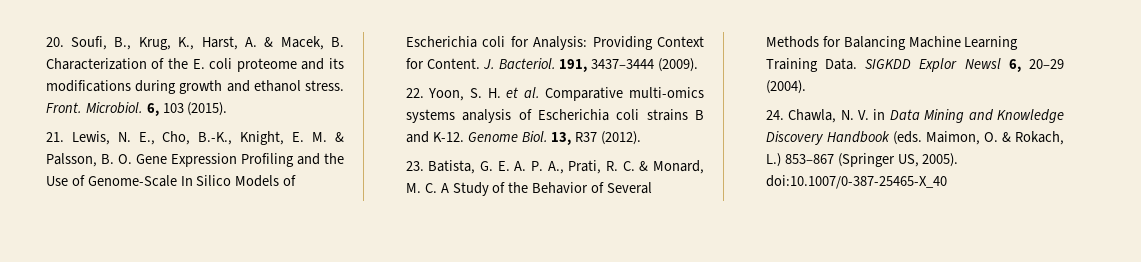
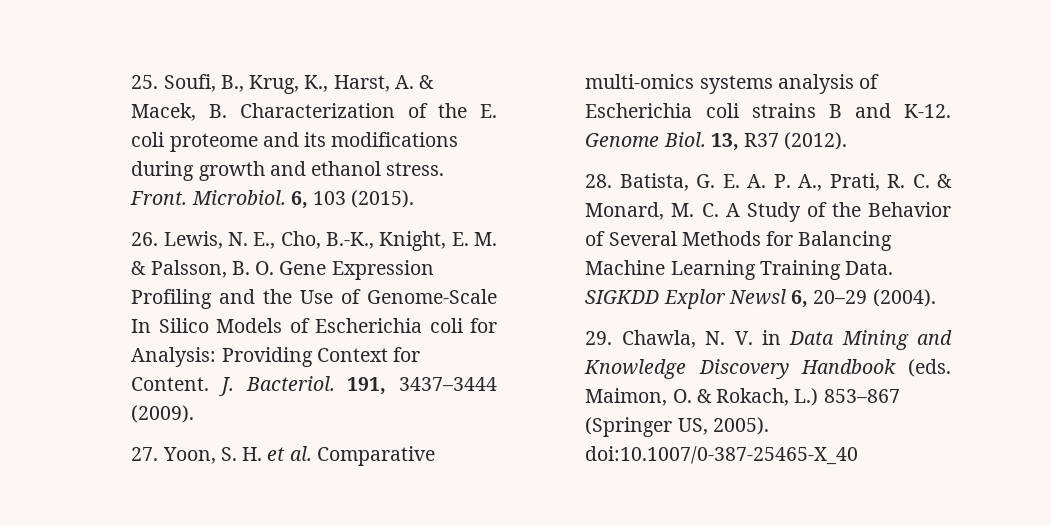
- 20. Soufi, B., Krug, K., Harst, A. & Macek, B. Characterization of the E. coli proteome and its modifications during growth and ethanol stress.
+ 25. Soufi, B., Krug, K., Harst, A. & Macek, B. Characterization of the E. coli proteome and its modifications during growth and ethanol stress.
- 21. Lewis, N. E., Cho, B.-K., Knight, E. M. & Palsson, B. O. Gene Expression Profiling and the Use of Genome-Scale In Silico Models of Escherichia coli for Analysis: Providing Context for Content.
+ 26. Lewis, N. E., Cho, B.-K., Knight, E. M. & Palsson, B. O. Gene Expression Profiling and the Use of Genome-Scale In Silico Models of Escherichia coli for Analysis: Providing Context for Content.
- 22. Yoon, S. H. et al. Comparative multi-omics systems analysis of Escherichia coli strains B and K-12.
+ 27. Yoon, S. H. et al. Comparative multi-omics systems analysis of Escherichia coli strains B and K-12.
- 23. Batista, G. E. A. P. A., Prati, R. C. & Monard, M. C. A Study of the Behavior of Several Methods for Balancing Machine Learning Training Data.
+ 28. Batista, G. E. A. P. A., Prati, R. C. & Monard, M. C. A Study of the Behavior of Several Methods for Balancing Machine Learning Training Data.
- 24. Chawla, N. V. in Data Mining and Knowledge Discovery Handbook (eds. Maimon, O. & Rokach, L.) 853–867 (Springer US, 2005). doi:10.1007/0-387-25465-X_40
+ 29. Chawla, N. V. in Data Mining and Knowledge Discovery Handbook (eds. Maimon, O. & Rokach, L.) 853–867 (Springer US, 2005). doi:10.1007/0-387-25465-X_40

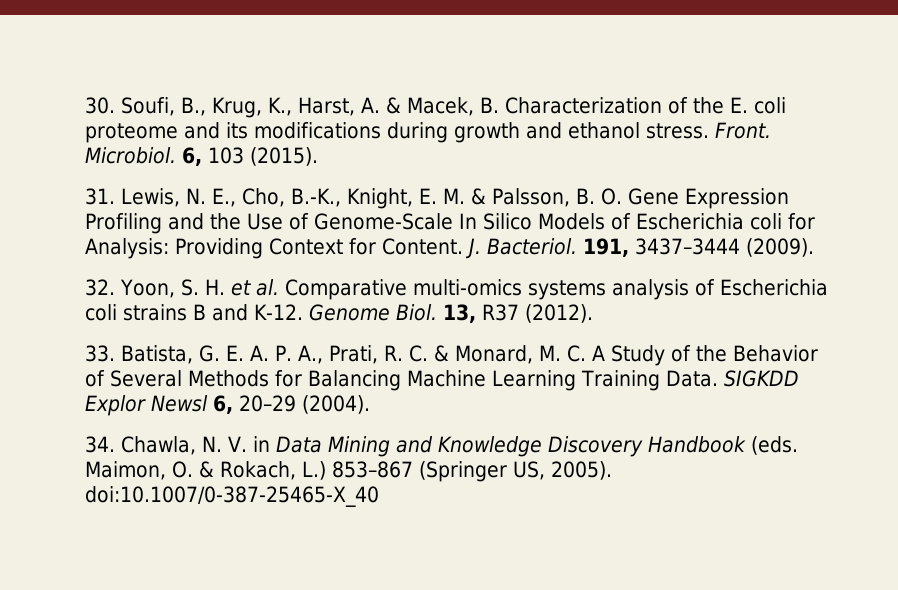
- 25. Soufi, B., Krug, K., Harst, A. & Macek, B. Characterization of the E. coli proteome and its modifications during growth and ethanol stress.
+ 30. Soufi, B., Krug, K., Harst, A. & Macek, B. Characterization of the E. coli proteome and its modifications during growth and ethanol stress.
- 26. Lewis, N. E., Cho, B.-K., Knight, E. M. & Palsson, B. O. Gene Expression Profiling and the Use of Genome-Scale In Silico Models of Escherichia coli for Analysis: Providing Context for Content.
+ 31. Lewis, N. E., Cho, B.-K., Knight, E. M. & Palsson, B. O. Gene Expression Profiling and the Use of Genome-Scale In Silico Models of Escherichia coli for Analysis: Providing Context for Content.
- 27. Yoon, S. H. et al. Comparative multi-omics systems analysis of Escherichia coli strains B and K-12.
+ 32. Yoon, S. H. et al. Comparative multi-omics systems analysis of Escherichia coli strains B and K-12.
- 28. Batista, G. E. A. P. A., Prati, R. C. & Monard, M. C. A Study of the Behavior of Several Methods for Balancing Machine Learning Training Data.
+ 33. Batista, G. E. A. P. A., Prati, R. C. & Monard, M. C. A Study of the Behavior of Several Methods for Balancing Machine Learning Training Data.
- 29. Chawla, N. V. in Data Mining and Knowledge Discovery Handbook (eds. Maimon, O. & Rokach, L.) 853–867 (Springer US, 2005). doi:10.1007/0-387-25465-X_40
+ 34. Chawla, N. V. in Data Mining and Knowledge Discovery Handbook (eds. Maimon, O. & Rokach, L.) 853–867 (Springer US, 2005). doi:10.1007/0-387-25465-X_40

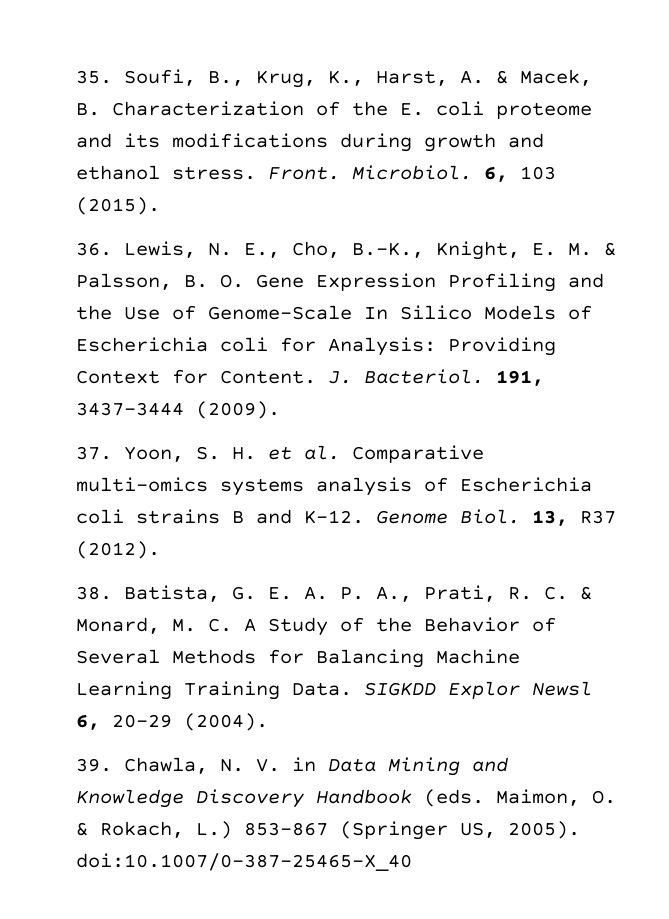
- 30. Soufi, B., Krug, K., Harst, A. & Macek, B. Characterization of the E. coli proteome and its modifications during growth and ethanol stress.
+ 35. Soufi, B., Krug, K., Harst, A. & Macek, B. Characterization of the E. coli proteome and its modifications during growth and ethanol stress.
- 31. Lewis, N. E., Cho, B.-K., Knight, E. M. & Palsson, B. O. Gene Expression Profiling and the Use of Genome-Scale In Silico Models of Escherichia coli for Analysis: Providing Context for Content.
+ 36. Lewis, N. E., Cho, B.-K., Knight, E. M. & Palsson, B. O. Gene Expression Profiling and the Use of Genome-Scale In Silico Models of Escherichia coli for Analysis: Providing Context for Content.
- 32. Yoon, S. H. et al. Comparative multi-omics systems analysis of Escherichia coli strains B and K-12.
+ 37. Yoon, S. H. et al. Comparative multi-omics systems analysis of Escherichia coli strains B and K-12.
- 33. Batista, G. E. A. P. A., Prati, R. C. & Monard, M. C. A Study of the Behavior of Several Methods for Balancing Machine Learning Training Data.
+ 38. Batista, G. E. A. P. A., Prati, R. C. & Monard, M. C. A Study of the Behavior of Several Methods for Balancing Machine Learning Training Data.
- 34. Chawla, N. V. in Data Mining and Knowledge Discovery Handbook (eds. Maimon, O. & Rokach, L.) 853–867 (Springer US, 2005). doi:10.1007/0-387-25465-X_40
+ 39. Chawla, N. V. in Data Mining and Knowledge Discovery Handbook (eds. Maimon, O. & Rokach, L.) 853–867 (Springer US, 2005). doi:10.1007/0-387-25465-X_40

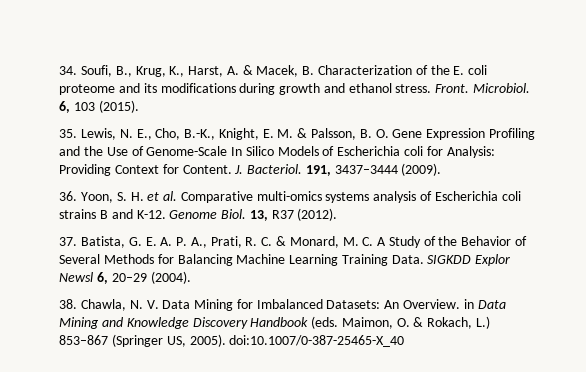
- 35. Soufi, B., Krug, K., Harst, A. & Macek, B. Characterization of the E. coli proteome and its modifications during growth and ethanol stress.
+ 34. Soufi, B., Krug, K., Harst, A. & Macek, B. Characterization of the E. coli proteome and its modifications during growth and ethanol stress.
- 36. Lewis, N. E., Cho, B.-K., Knight, E. M. & Palsson, B. O. Gene Expression Profiling and the Use of Genome-Scale In Silico Models of Escherichia coli for Analysis: Providing Context for Content.
+ 35. Lewis, N. E., Cho, B.-K., Knight, E. M. & Palsson, B. O. Gene Expression Profiling and the Use of Genome-Scale In Silico Models of Escherichia coli for Analysis: Providing Context for Content.
- 37. Yoon, S. H. et al. Comparative multi-omics systems analysis of Escherichia coli strains B and K-12.
+ 36. Yoon, S. H. et al. Comparative multi-omics systems analysis of Escherichia coli strains B and K-12.
- 38. Batista, G. E. A. P. A., Prati, R. C. & Monard, M. C. A Study of the Behavior of Several Methods for Balancing Machine Learning Training Data.
+ 37. Batista, G. E. A. P. A., Prati, R. C. & Monard, M. C. A Study of the Behavior of Several Methods for Balancing Machine Learning Training Data.
- 39. Chawla, N. V. in Data Mining and Knowledge Discovery Handbook (eds. Maimon, O. & Rokach, L.) 853–867 (Springer US, 2005). doi:10.1007/0-387-25465-X_40
+ 38. Chawla, N. V. Data Mining for Imbalanced Datasets: An Overview. in Data Mining and Knowledge Discovery Handbook (eds. Maimon, O. & Rokach, L.) 853–867 (Springer US, 2005). doi:10.1007/0-387-25465-X_40

